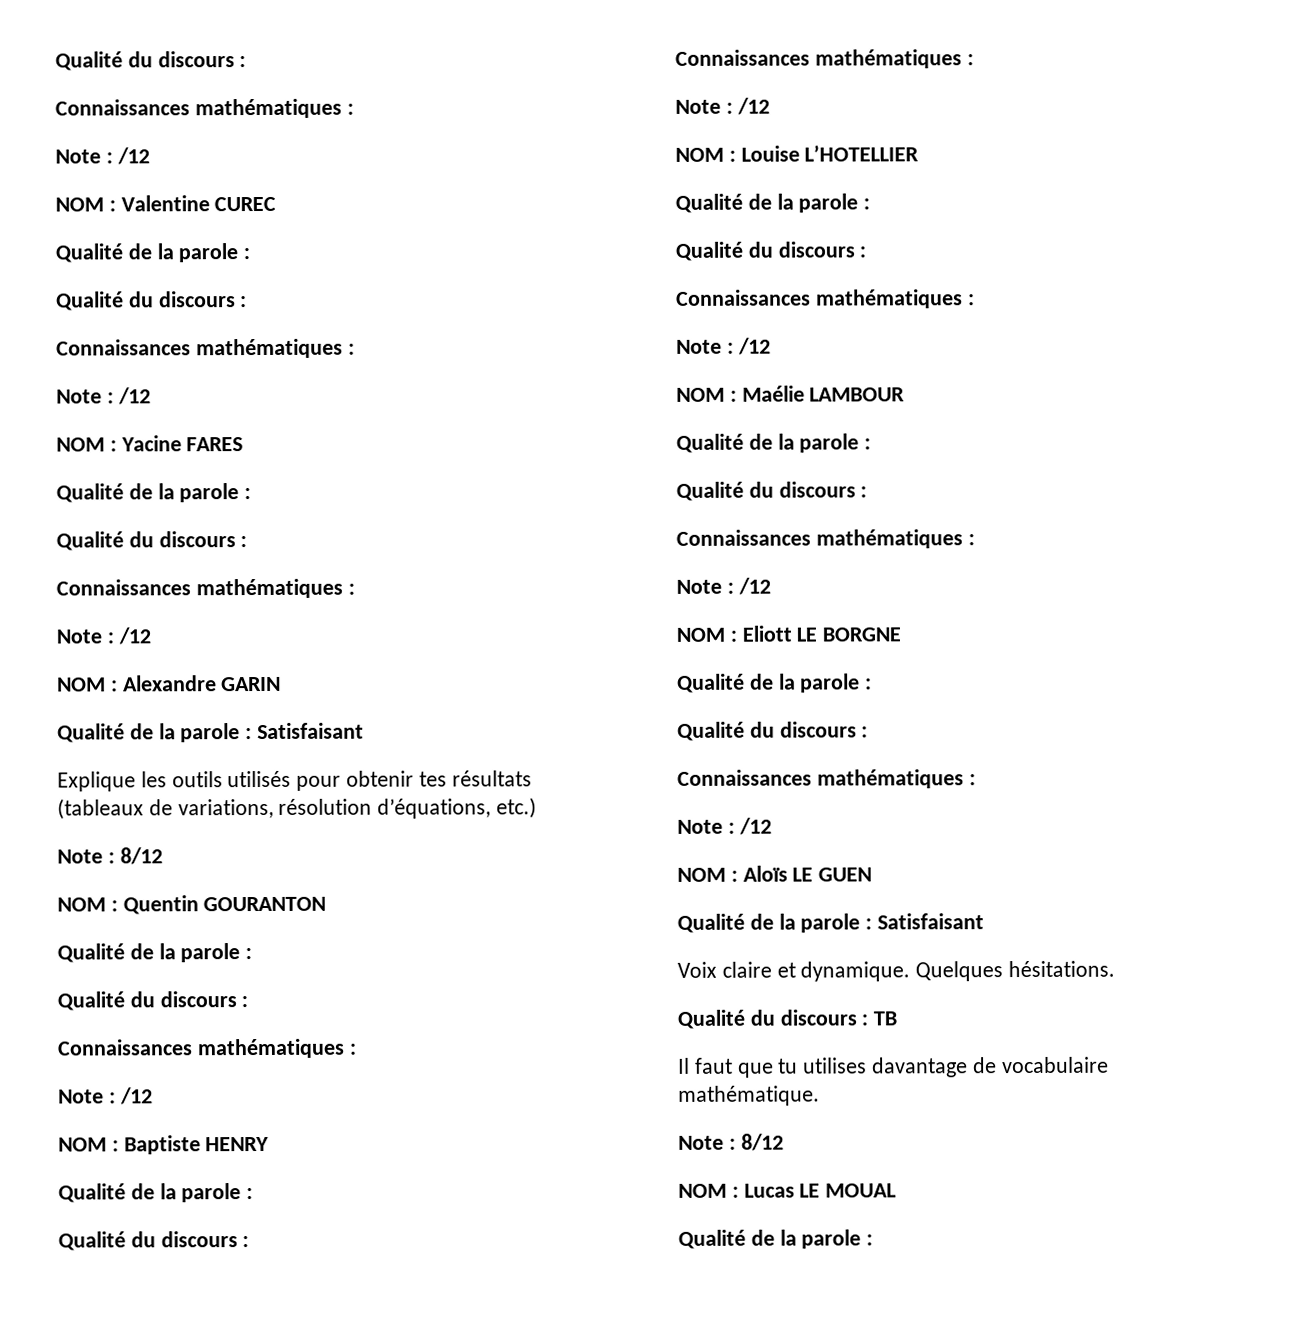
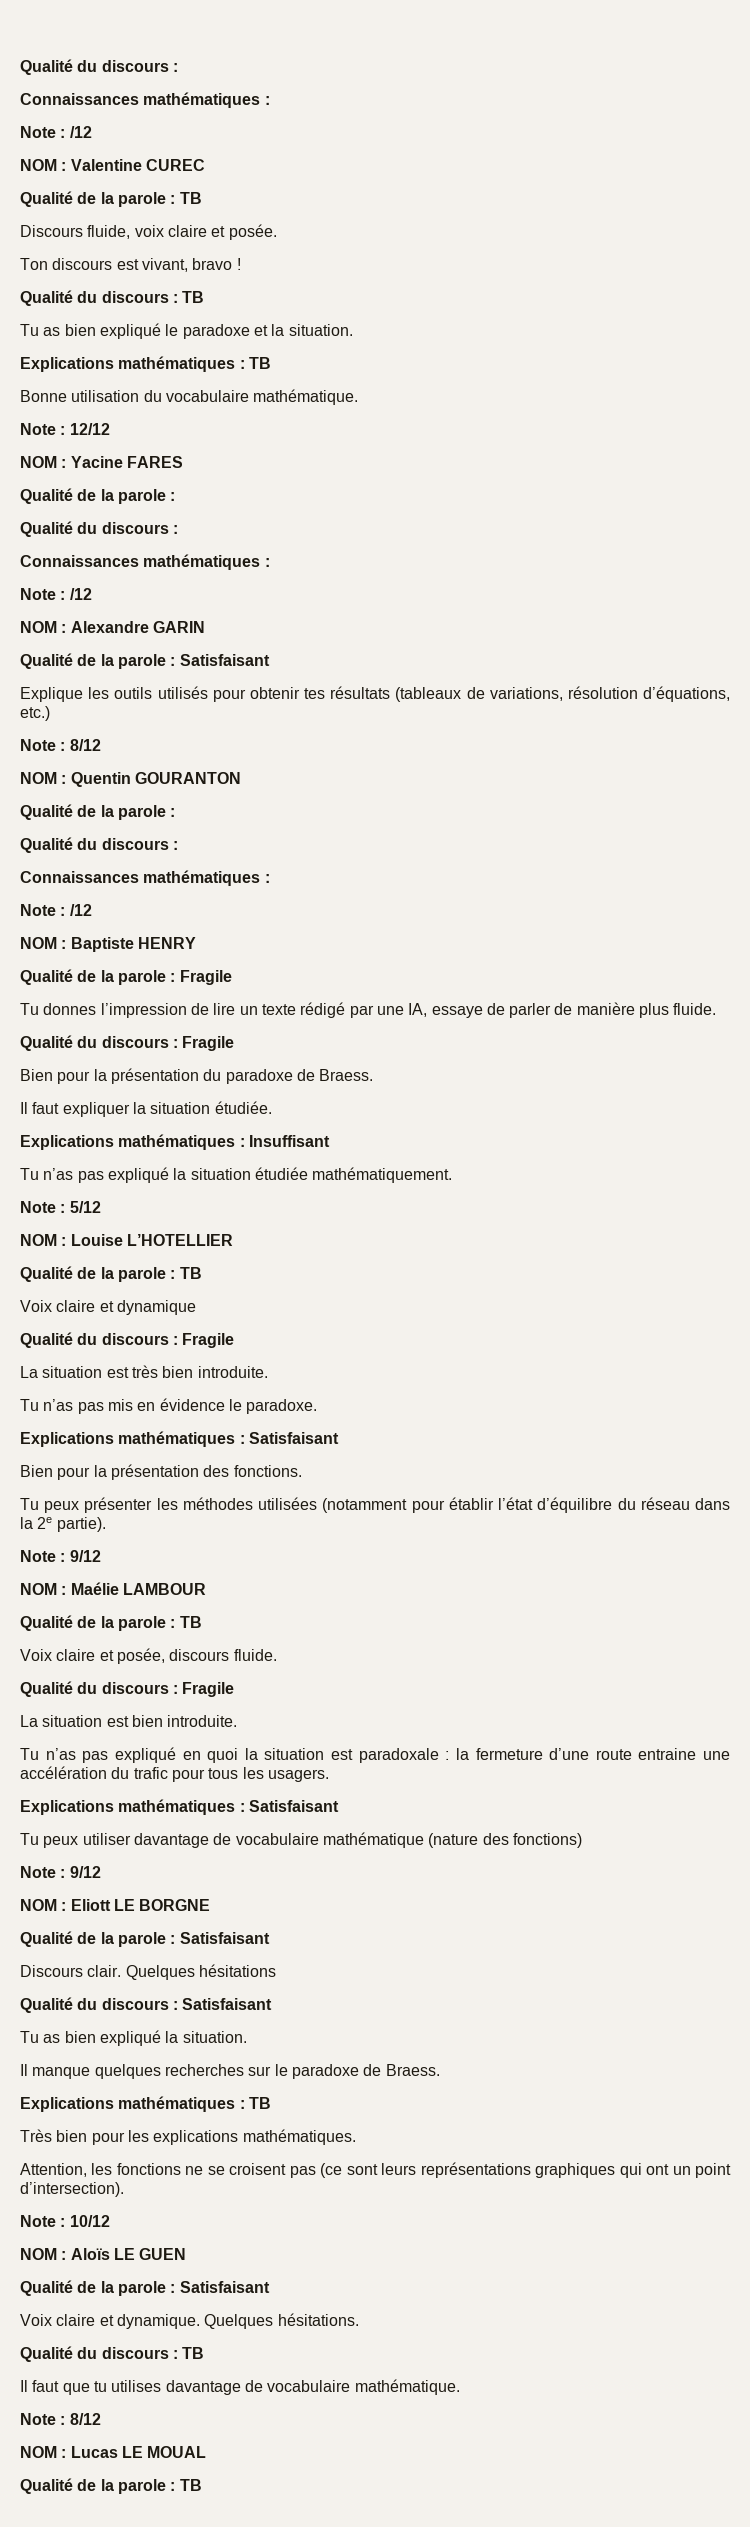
  NOM : Valentine CUREC
- Qualité de la parole :
- Qualité du discours :
- Connaissances mathématiques :
- Note : /12
+ Qualité de la parole : TB
+ Discours fluide, voix claire et posée.
+ Ton discours est vivant, bravo !
+ Qualité du discours : TB
+ Tu as bien expliqué le paradoxe et la situation.
+ Explications mathématiques : TB
+ Bonne utilisation du vocabulaire mathématique.
+ Note : 12/12
  NOM : Baptiste HENRY
- Qualité de la parole :
- Qualité du discours :
- Connaissances mathématiques :
- Note : /12
+ Qualité de la parole : Fragile
+ Tu donnes l’impression de lire un texte rédigé par une IA, essaye de parler de manière plus fluide.
+ Qualité du discours : Fragile
+ Bien pour la présentation du paradoxe de Braess.
+ Il faut expliquer la situation étudiée.
+ Explications mathématiques : Insuffisant
+ Tu n’as pas expliqué la situation étudiée mathématiquement.
+ Note : 5/12
  NOM : Louise L’HOTELLIER
- Qualité de la parole :
- Qualité du discours :
- Connaissances mathématiques :
- Note : /12
+ Qualité de la parole : TB
+ Voix claire et dynamique
+ Qualité du discours : Fragile
+ La situation est très bien introduite.
+ Tu n’as pas mis en évidence le paradoxe.
+ Explications mathématiques : Satisfaisant
+ Bien pour la présentation des fonctions.
+ Tu peux présenter les méthodes utilisées (notamment pour établir l’état d’équilibre du réseau dans la 2e partie).
+ Note : 9/12
  NOM : Maélie LAMBOUR
- Qualité de la parole :
- Qualité du discours :
- Connaissances mathématiques :
- Note : /12
+ Qualité de la parole : TB
+ Voix claire et posée, discours fluide.
+ Qualité du discours : Fragile
+ La situation est bien introduite.
+ Tu n’as pas expliqué en quoi la situation est paradoxale : la fermeture d’une route entraine une accélération du trafic pour tous les usagers.
+ Explications mathématiques : Satisfaisant
+ Tu peux utiliser davantage de vocabulaire mathématique (nature des fonctions)
+ Note : 9/12
  NOM : Eliott LE BORGNE
- Qualité de la parole :
- Qualité du discours :
- Connaissances mathématiques :
- Note : /12
+ Qualité de la parole : Satisfaisant
+ Discours clair. Quelques hésitations
+ Qualité du discours : Satisfaisant
+ Tu as bien expliqué la situation.
+ Il manque quelques recherches sur le paradoxe de Braess.
+ Explications mathématiques : TB
+ Très bien pour les explications mathématiques.
+ Attention, les fonctions ne se croisent pas (ce sont leurs représentations graphiques qui ont un point d’intersection).
+ Note : 10/12
  NOM : Lucas LE MOUAL
- Qualité de la parole :
+ Qualité de la parole : TB

